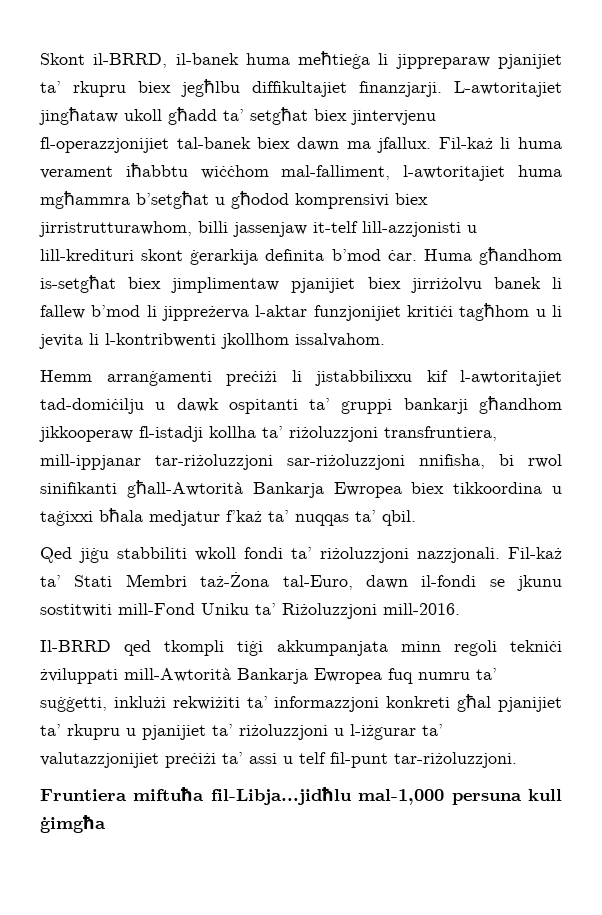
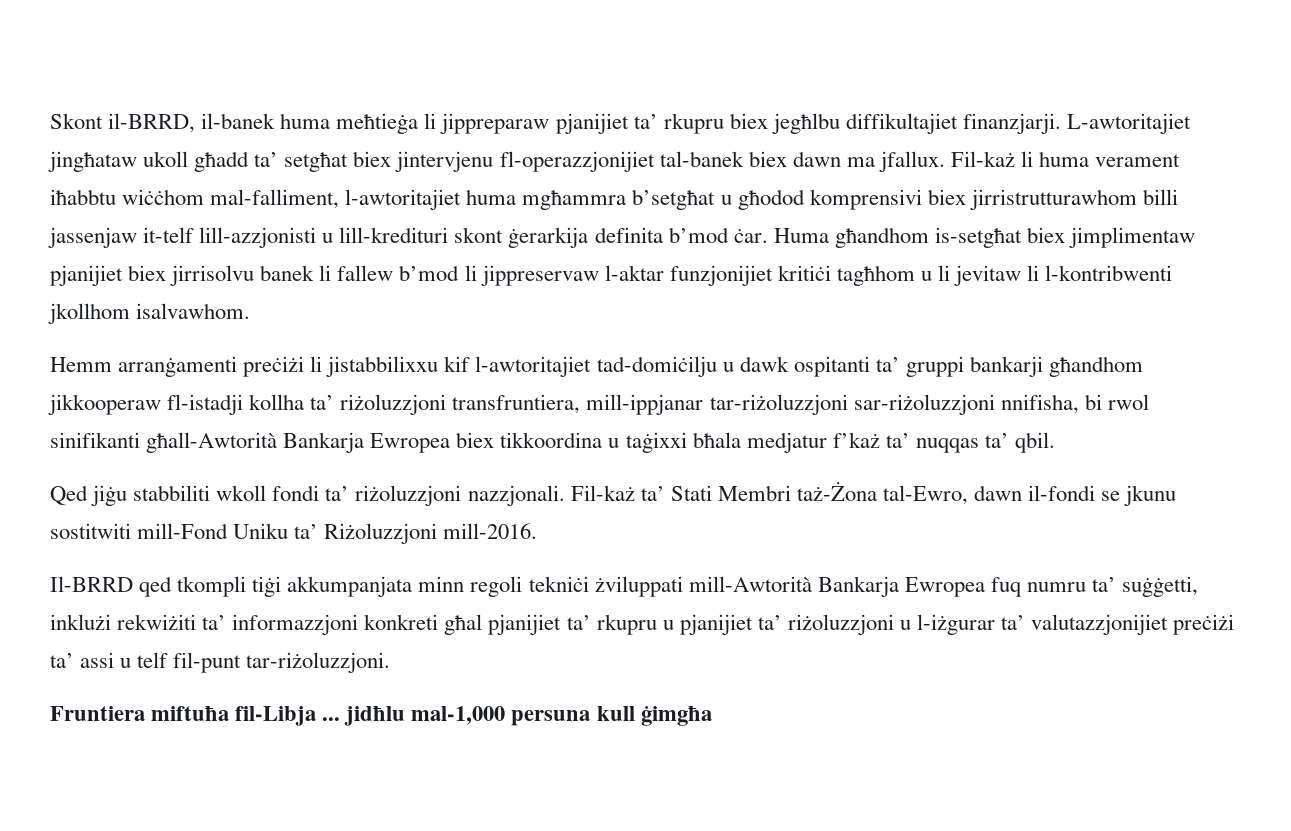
- Fil-każ li huma verament iħabbtu wiċċhom mal-falliment, l-awtoritajiet huma mgħammra b’setgħat u għodod komprensivi biex jirristrutturawhom, billi jassenjaw it-telf lill-azzjonisti u lill-kredituri skont ġerarkija definita b’mod ċar.
+ Fil-każ li huma verament iħabbtu wiċċhom mal-falliment, l-awtoritajiet huma mgħammra b’setgħat u għodod komprensivi biex jirristrutturawhom billi jassenjaw it-telf lill-azzjonisti u lill-kredituri skont ġerarkija definita b’mod ċar.
- Huma għandhom is-setgħat biex jimplimentaw pjanijiet biex jirriżolvu banek li fallew b’mod li jippreżerva l-aktar funzjonijiet kritiċi tagħhom u li jevita li l-kontribwenti jkollhom issalvahom.
+ Huma għandhom is-setgħat biex jimplimentaw pjanijiet biex jirrisolvu banek li fallew b’mod li jippreservaw l-aktar funzjonijiet kritiċi tagħhom u li jevitaw li l-kontribwenti jkollhom isalvawhom.
- Fil-każ ta’ Stati Membri taż-Żona tal-Euro, dawn il-fondi se jkunu sostitwiti mill-Fond Uniku ta’ Riżoluzzjoni mill-2016.
+ Fil-każ ta’ Stati Membri taż-Żona tal-Ewro, dawn il-fondi se jkunu sostitwiti mill-Fond Uniku ta’ Riżoluzzjoni mill-2016.
- Fruntiera miftuħa fil-Libja...jidħlu mal-1,000 persuna kull ġimgħa
+ Fruntiera miftuħa fil-Libja ... jidħlu mal-1,000 persuna kull ġimgħa

